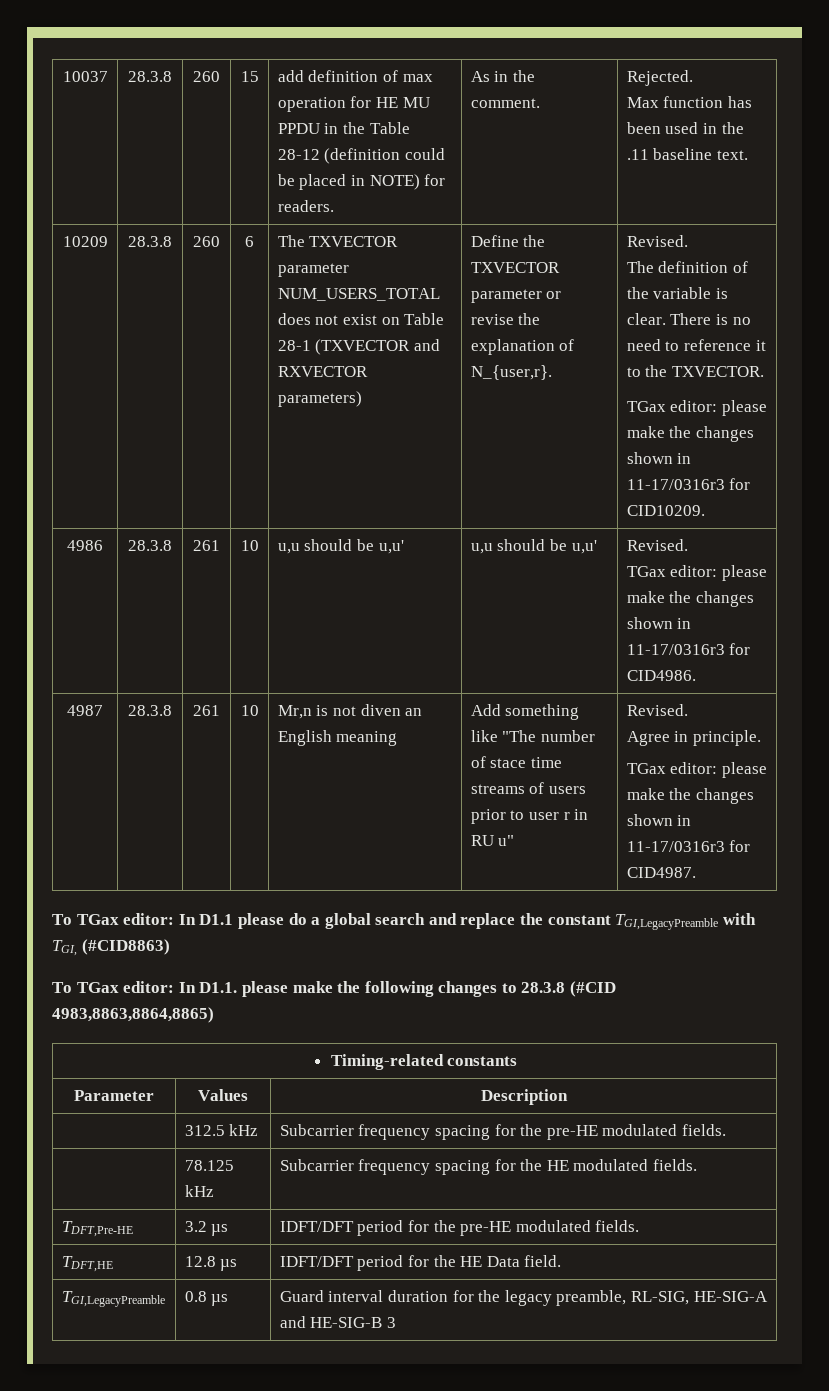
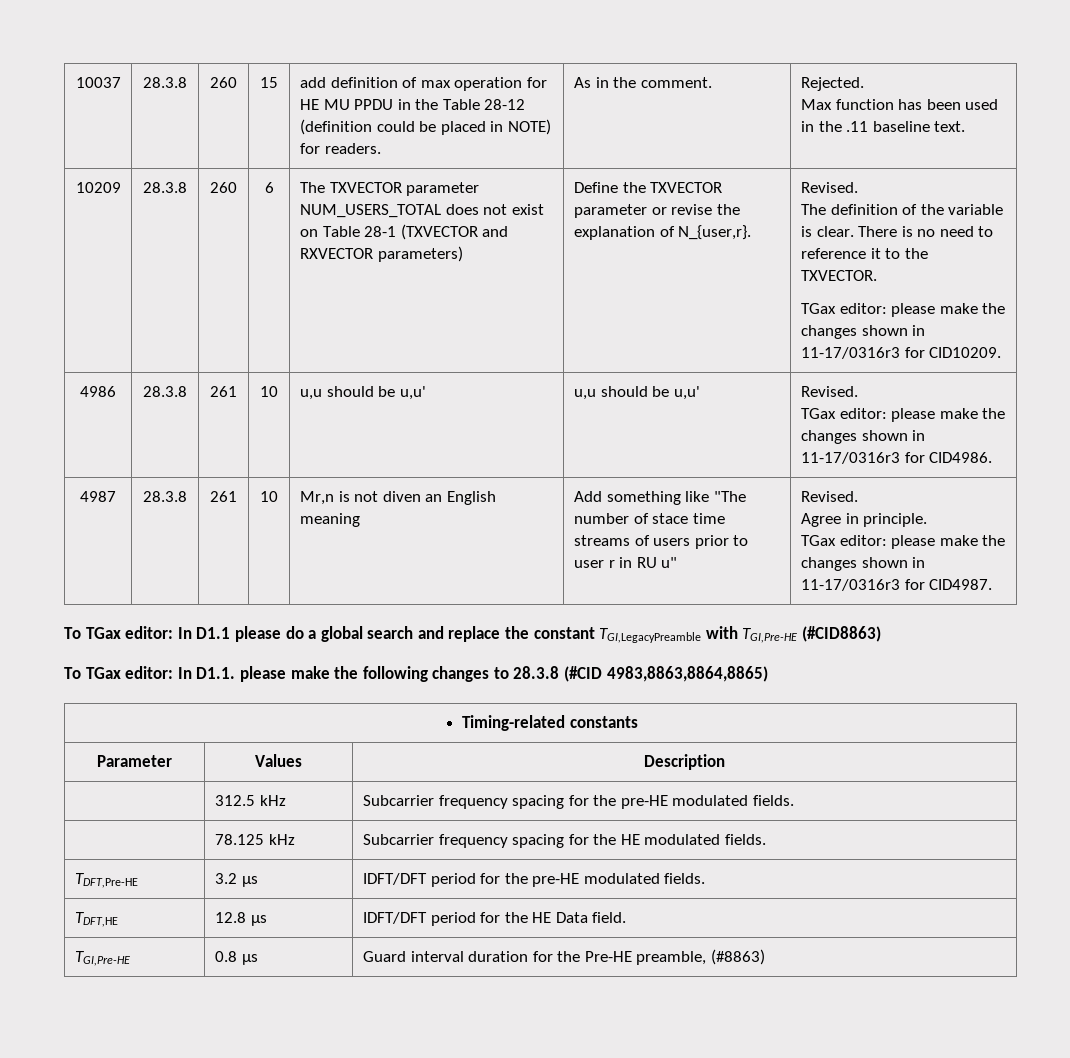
- To TGax editor: In D1.1 please do a global search and replace the constant TGI,LegacyPreamble with TGI, (#CID8863)
+ To TGax editor: In D1.1 please do a global search and replace the constant TGI,LegacyPreamble with TGI,Pre-HE (#CID8863)
- TGI,LegacyPreamble | 0.8 µs | Guard interval duration for the legacy preamble, RL-SIG, HE-SIG-A and HE-SIG-B 3
+ TGI,Pre-HE | 0.8 µs | Guard interval duration for the Pre-HE preamble, (#8863)

